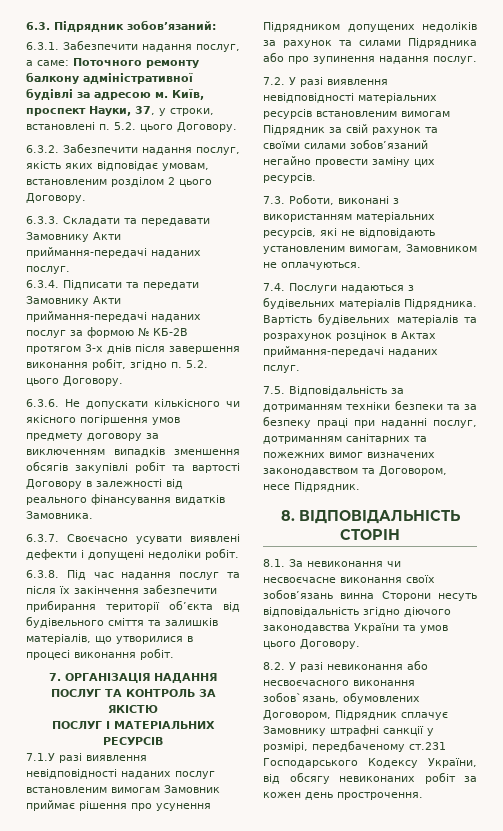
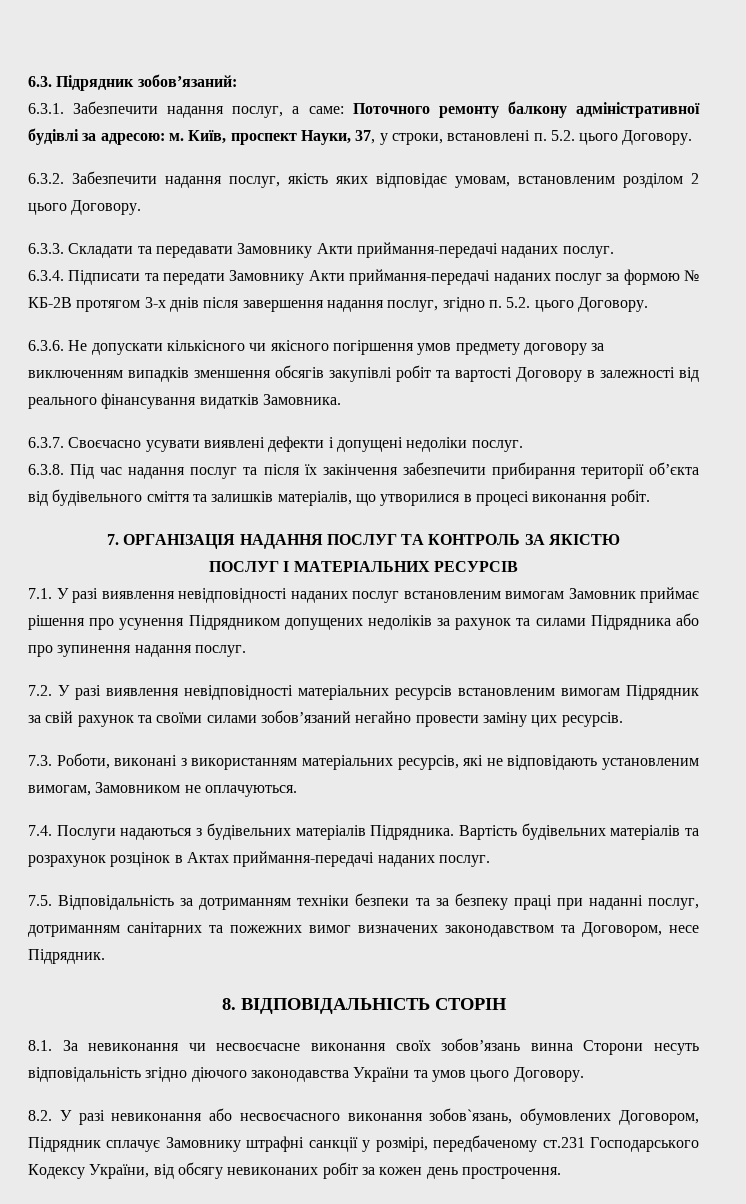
- 6.3.1. Забезпечити надання послуг, а саме: Поточного ремонту балкону адміністративної будівлі за адресою м.
+ 6.3.1. Забезпечити надання послуг, а саме: Поточного ремонту балкону адміністративної будівлі за адресою: м.
- 6.3.4. Підписати та передати Замовнику Акти приймання-передачі наданих послуг за формою № КБ-2В протягом 3-х днів після завершення виконання робіт, згідно п. 5.2. цього Договору.
+ 6.3.4. Підписати та передати Замовнику Акти приймання-передачі наданих послуг за формою № КБ-2В протягом 3-х днів після завершення надання послуг, згідно п. 5.2. цього Договору.
- 6.3.7. Своєчасно усувати виявлені дефекти і допущені недоліки робіт.
+ 6.3.7. Своєчасно усувати виявлені дефекти і допущені недоліки послуг.
- 7.1.У разі виявлення невідповідності наданих послуг встановленим вимогам Замовник приймає рішення про усунення Підрядником допущених недоліків за рахунок та силами Підрядника або про зупинення надання послуг.
+ 7.1. У разі виявлення невідповідності наданих послуг встановленим вимогам Замовник приймає рішення про усунення Підрядником допущених недоліків за рахунок та силами Підрядника або про зупинення надання послуг.
- Вартість будівельних матеріалів та розрахунок розцінок в Актах приймання-передачі наданих пслуг.
+ Вартість будівельних матеріалів та розрахунок розцінок в Актах приймання-передачі наданих послуг.

